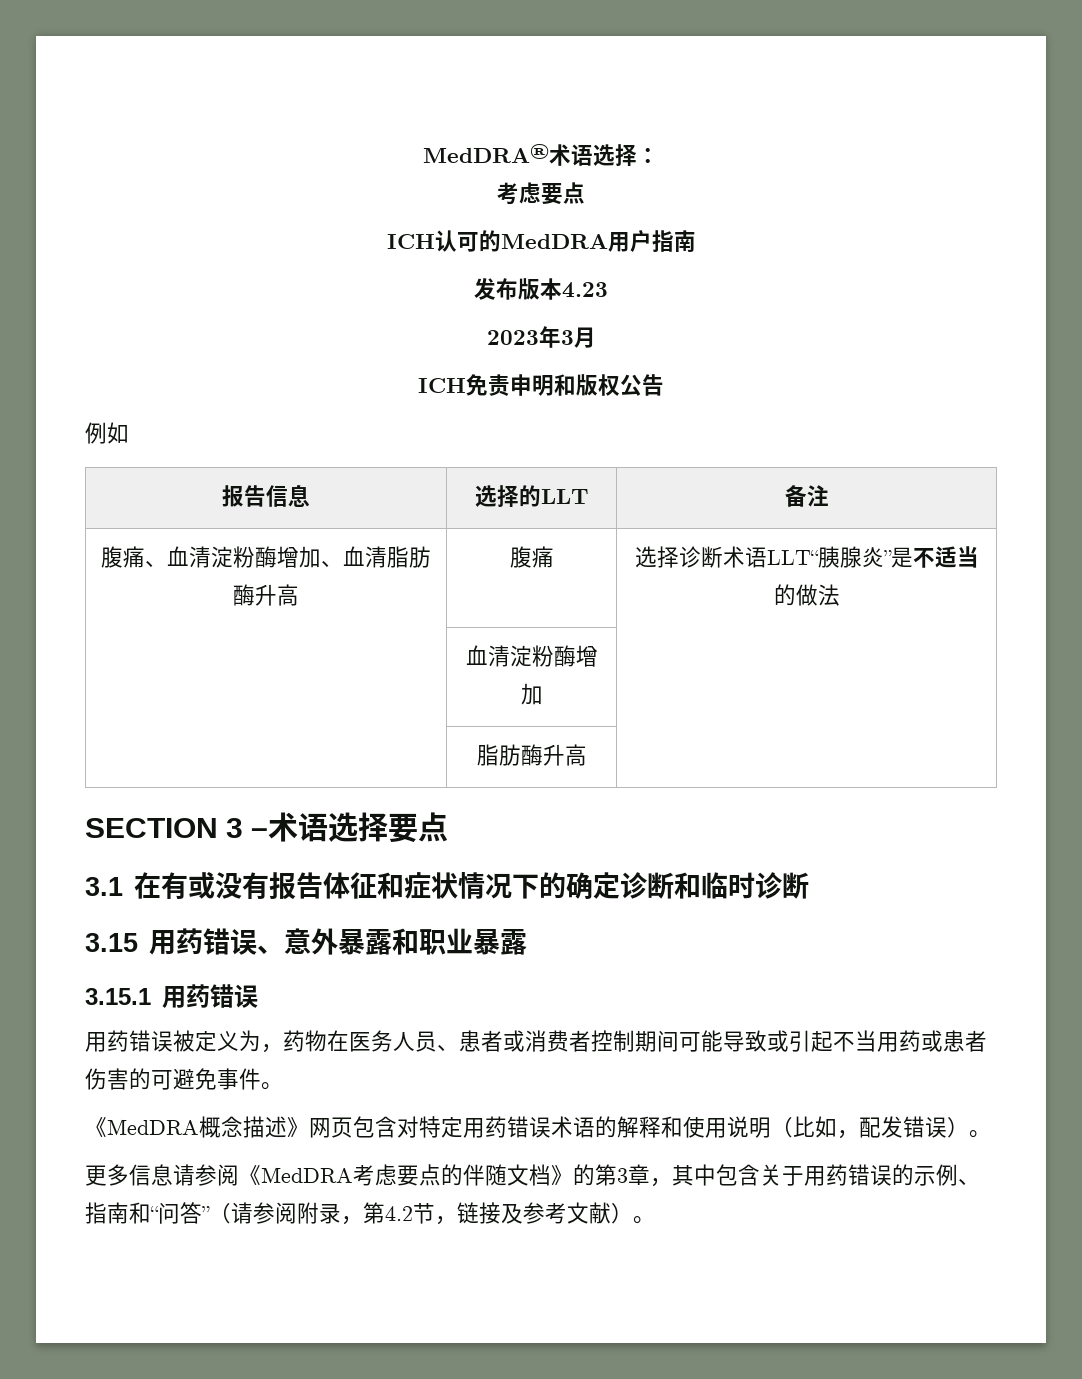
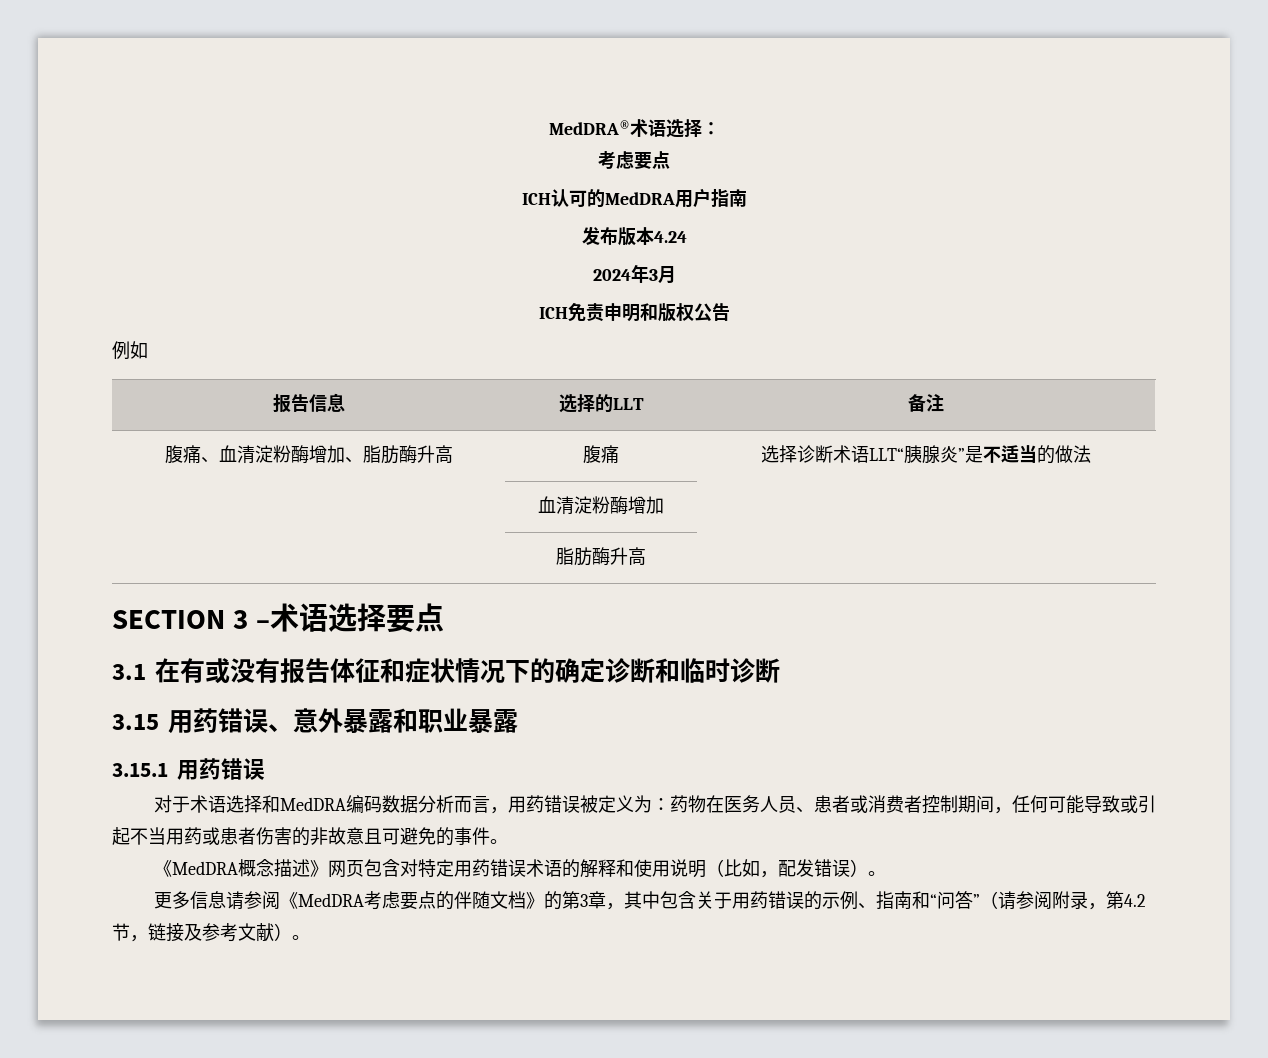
- 发布版本4.23
- 2023年3月
+ 发布版本4.24
+ 2024年3月
- 腹痛、血清淀粉酶增加、血清脂肪酶升高 | 腹痛 | 选择诊断术语LLT“胰腺炎”是不适当的做法
+ 腹痛、血清淀粉酶增加、脂肪酶升高 | 腹痛 | 选择诊断术语LLT“胰腺炎”是不适当的做法
- 用药错误被定义为，药物在医务人员、患者或消费者控制期间可能导致或引起不当用药或患者伤害的可避免事件。
+ 对于术语选择和MedDRA编码数据分析而言，用药错误被定义为：药物在医务人员、患者或消费者控制期间，任何可能导致或引起不当用药或患者伤害的非故意且可避免的事件。

